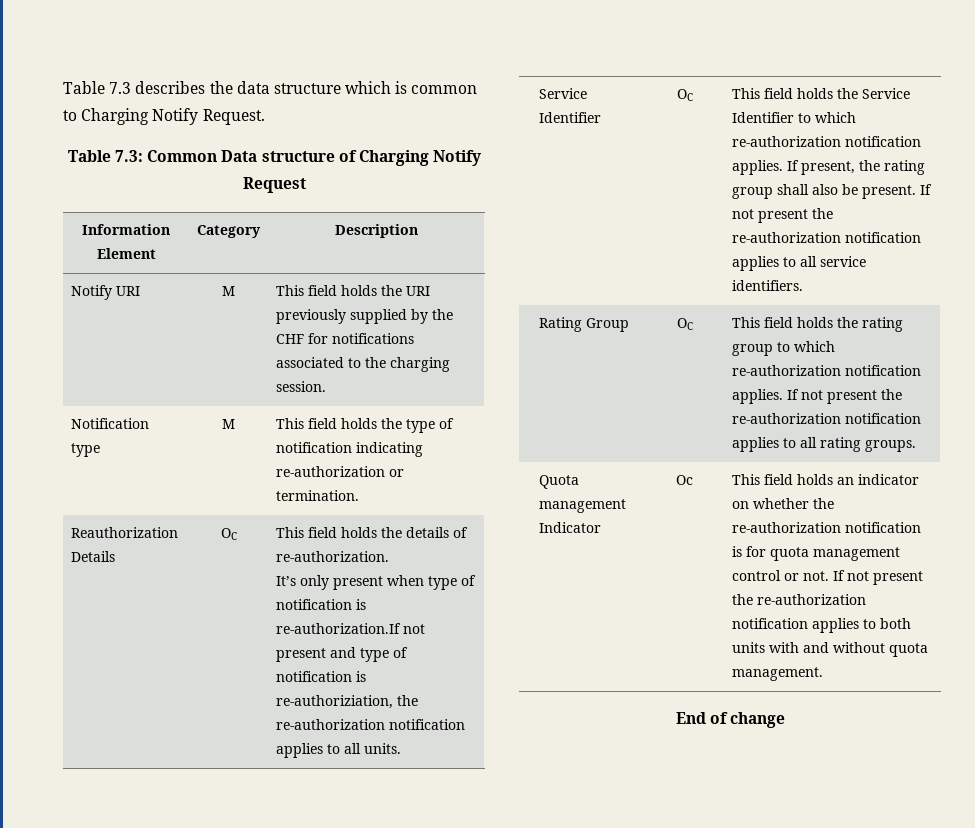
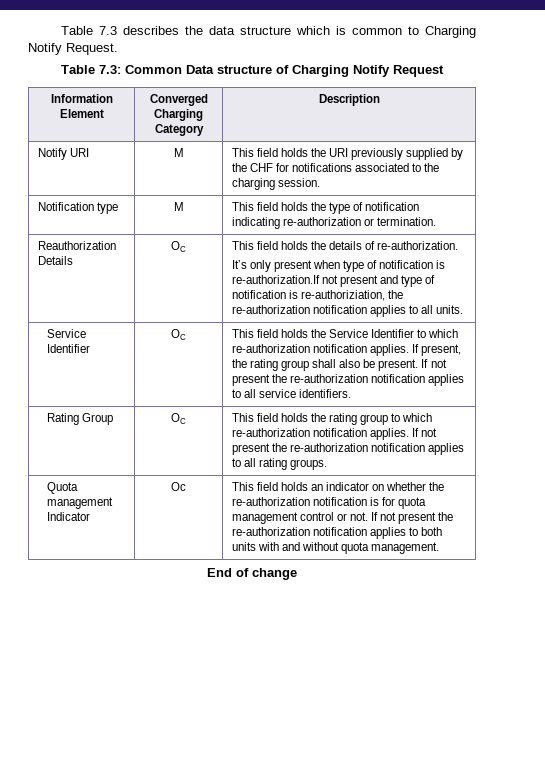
- Information Element | Category | Description
+ Information Element | Converged Charging Category | Description

